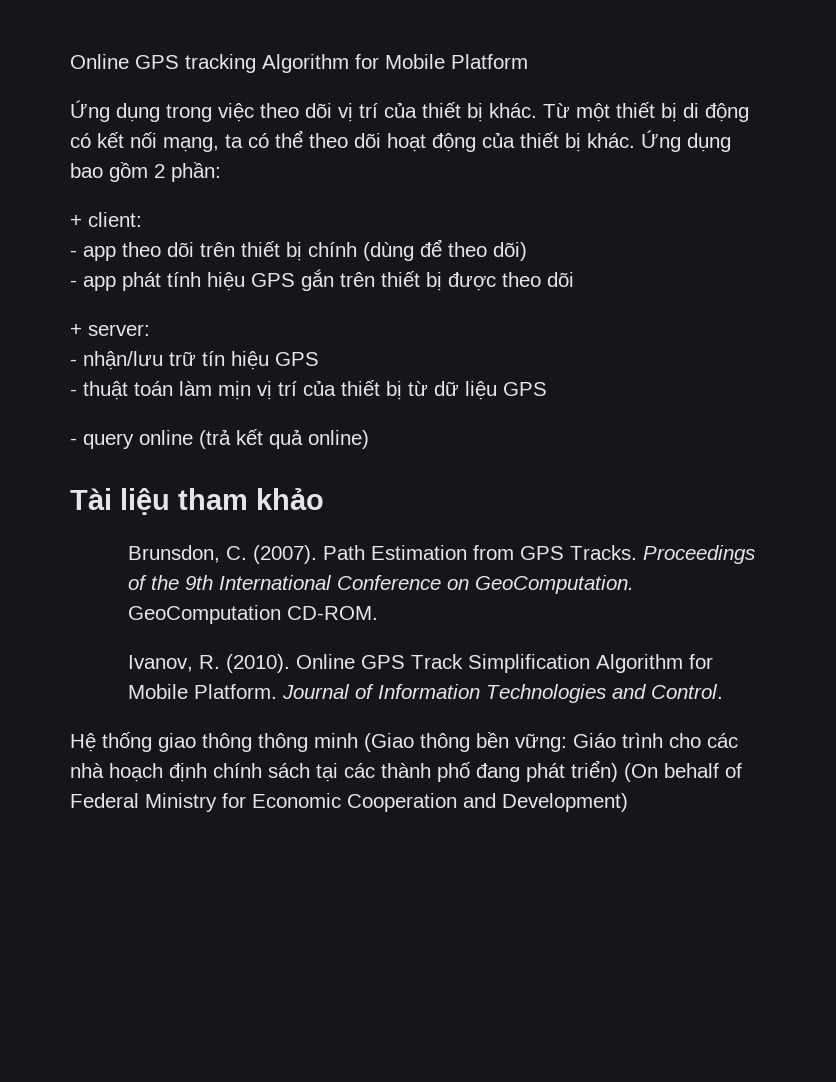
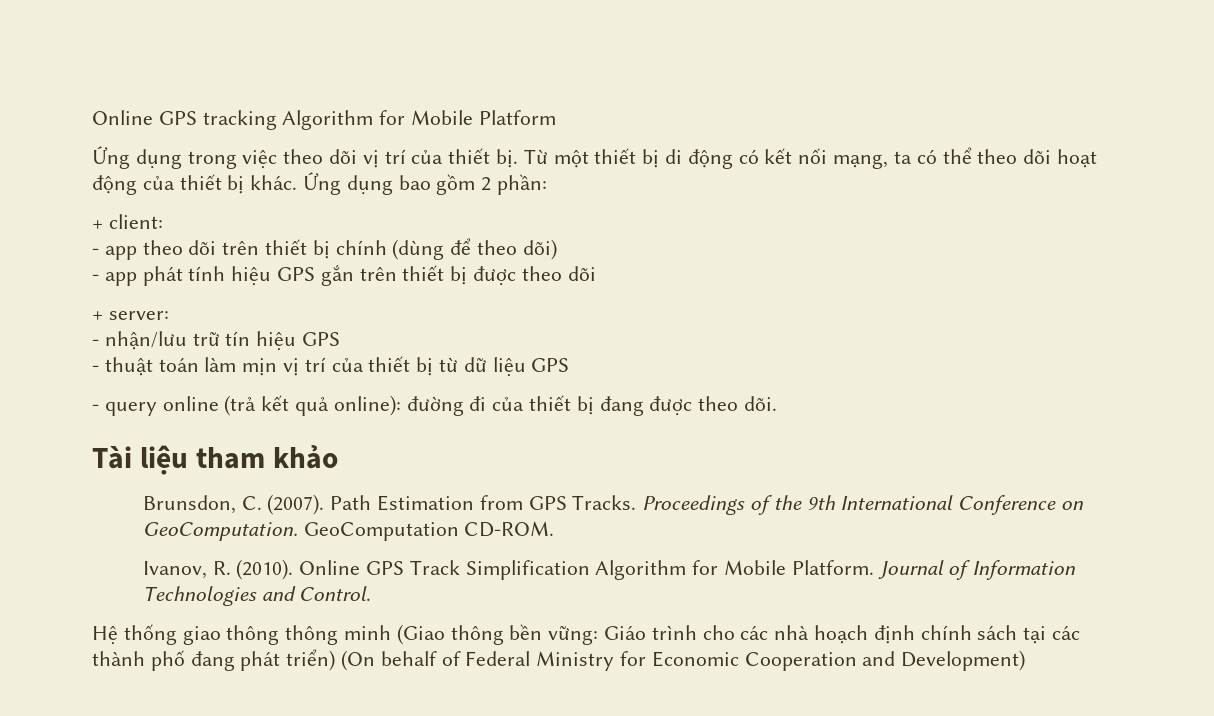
- Ứng dụng trong việc theo dõi vị trí của thiết bị khác.
+ Ứng dụng trong việc theo dõi vị trí của thiết bị.
- - query online (trả kết quả online)
+ - query online (trả kết quả online): đường đi của thiết bị đang được theo dõi.

